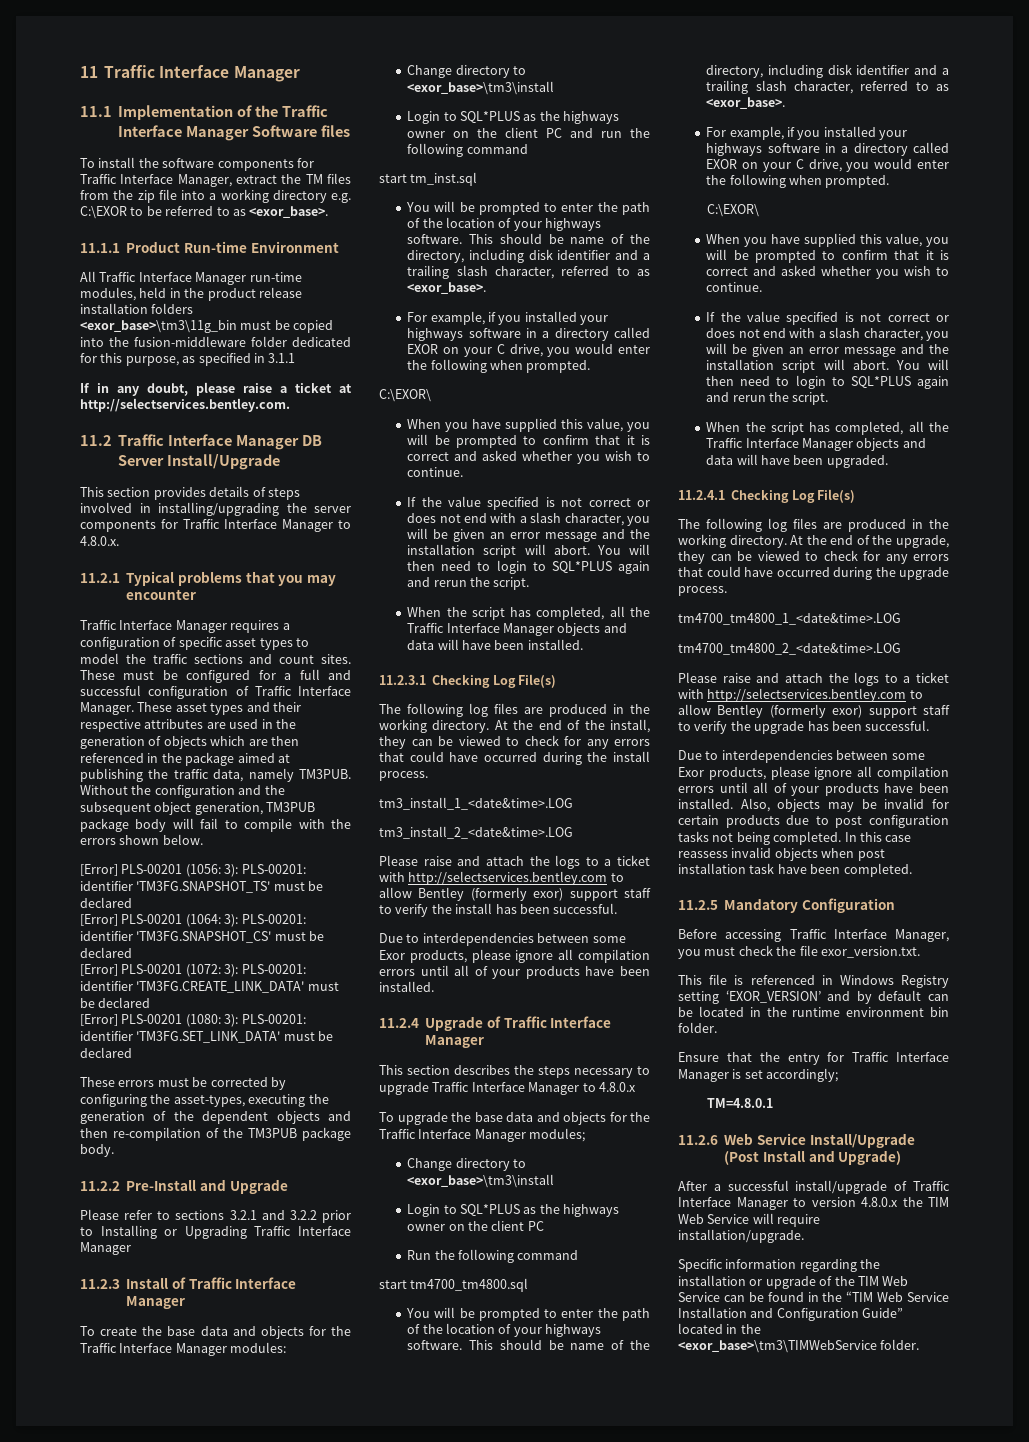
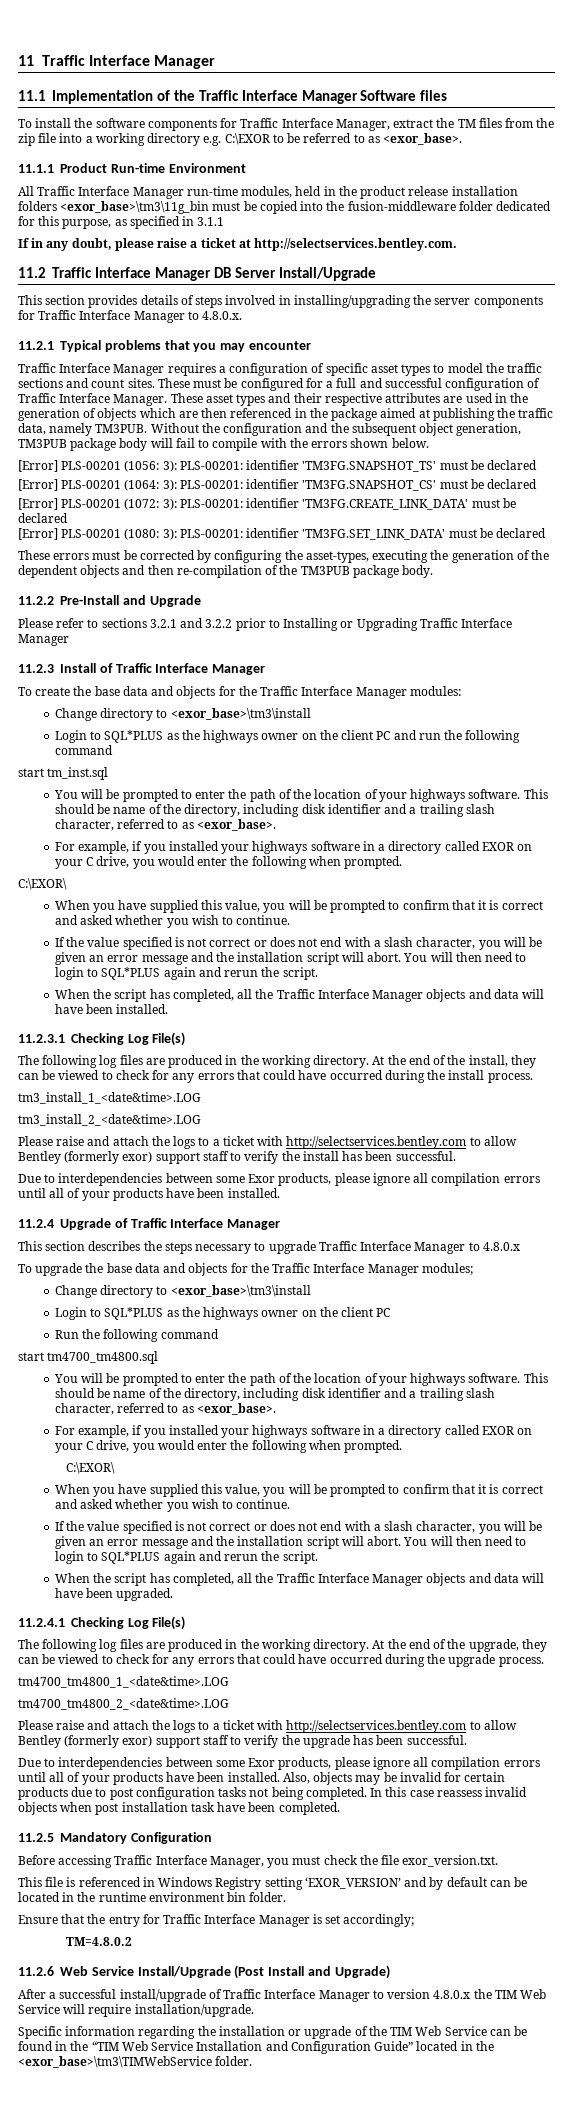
- TM=4.8.0.1
+ TM=4.8.0.2

